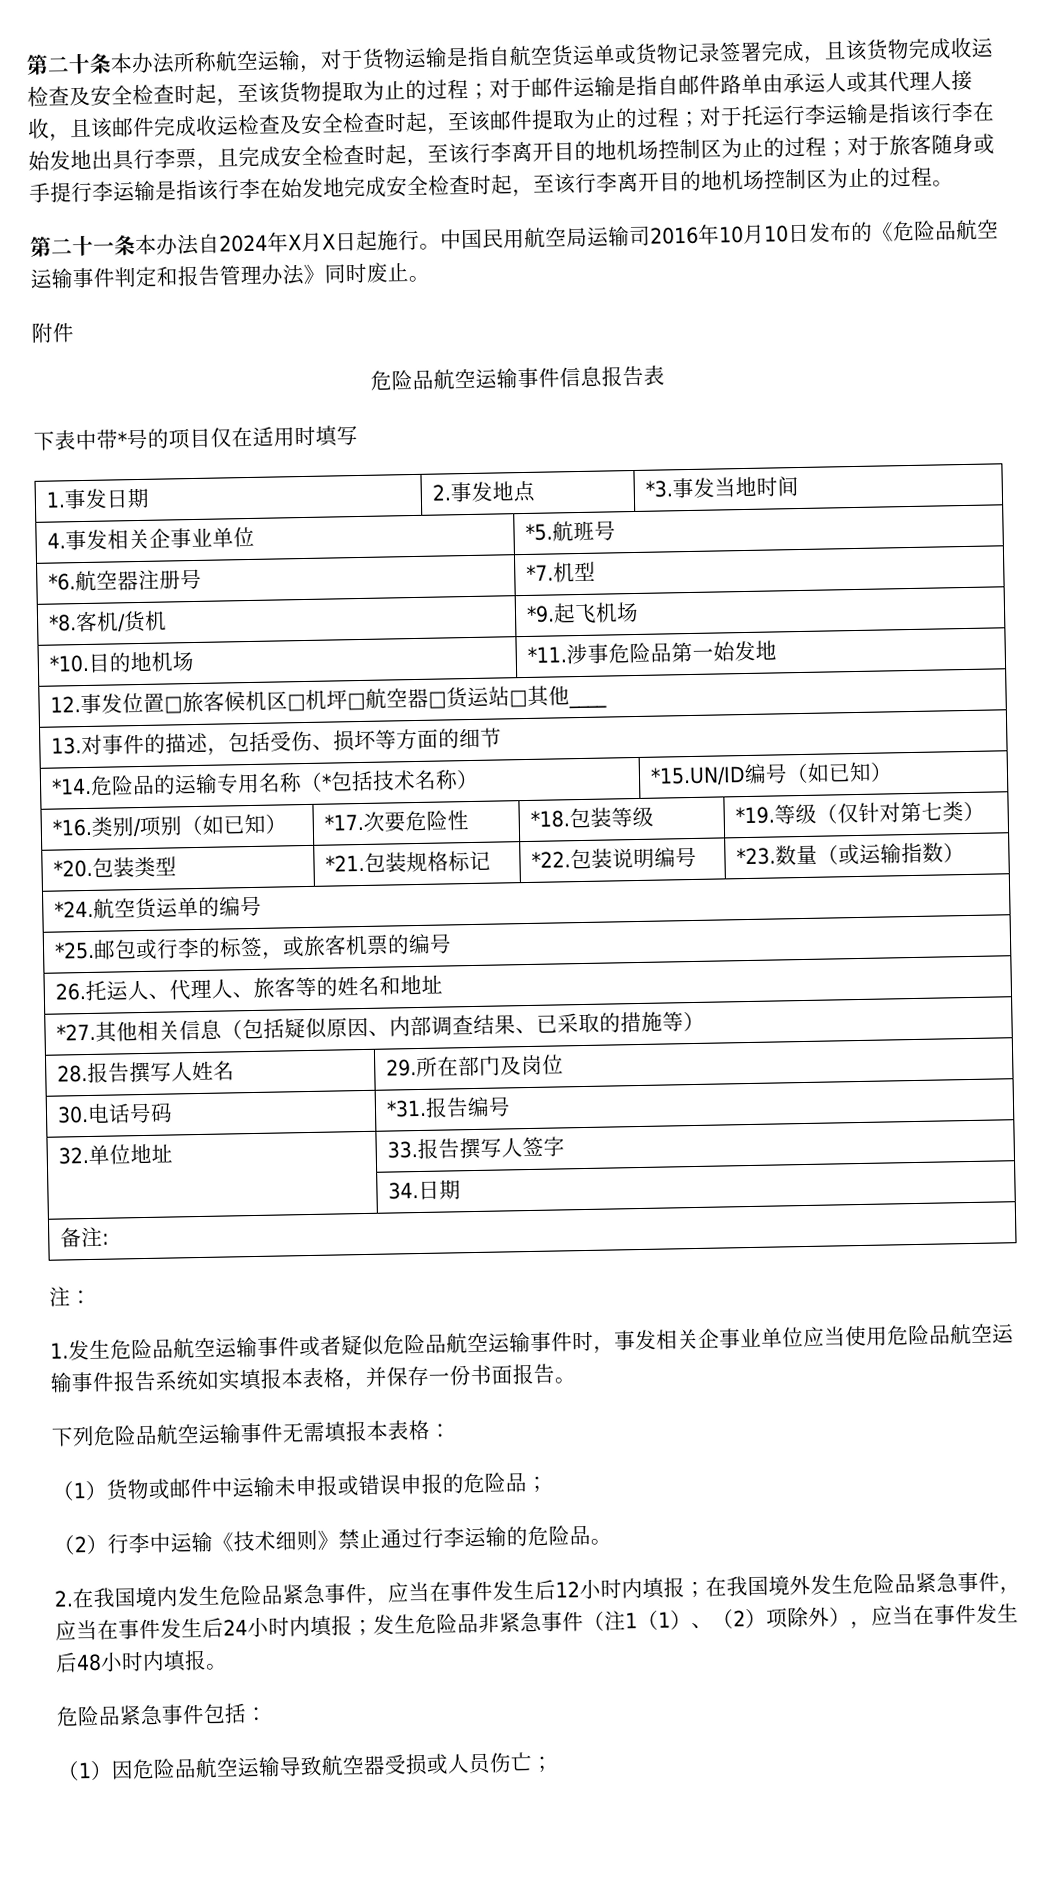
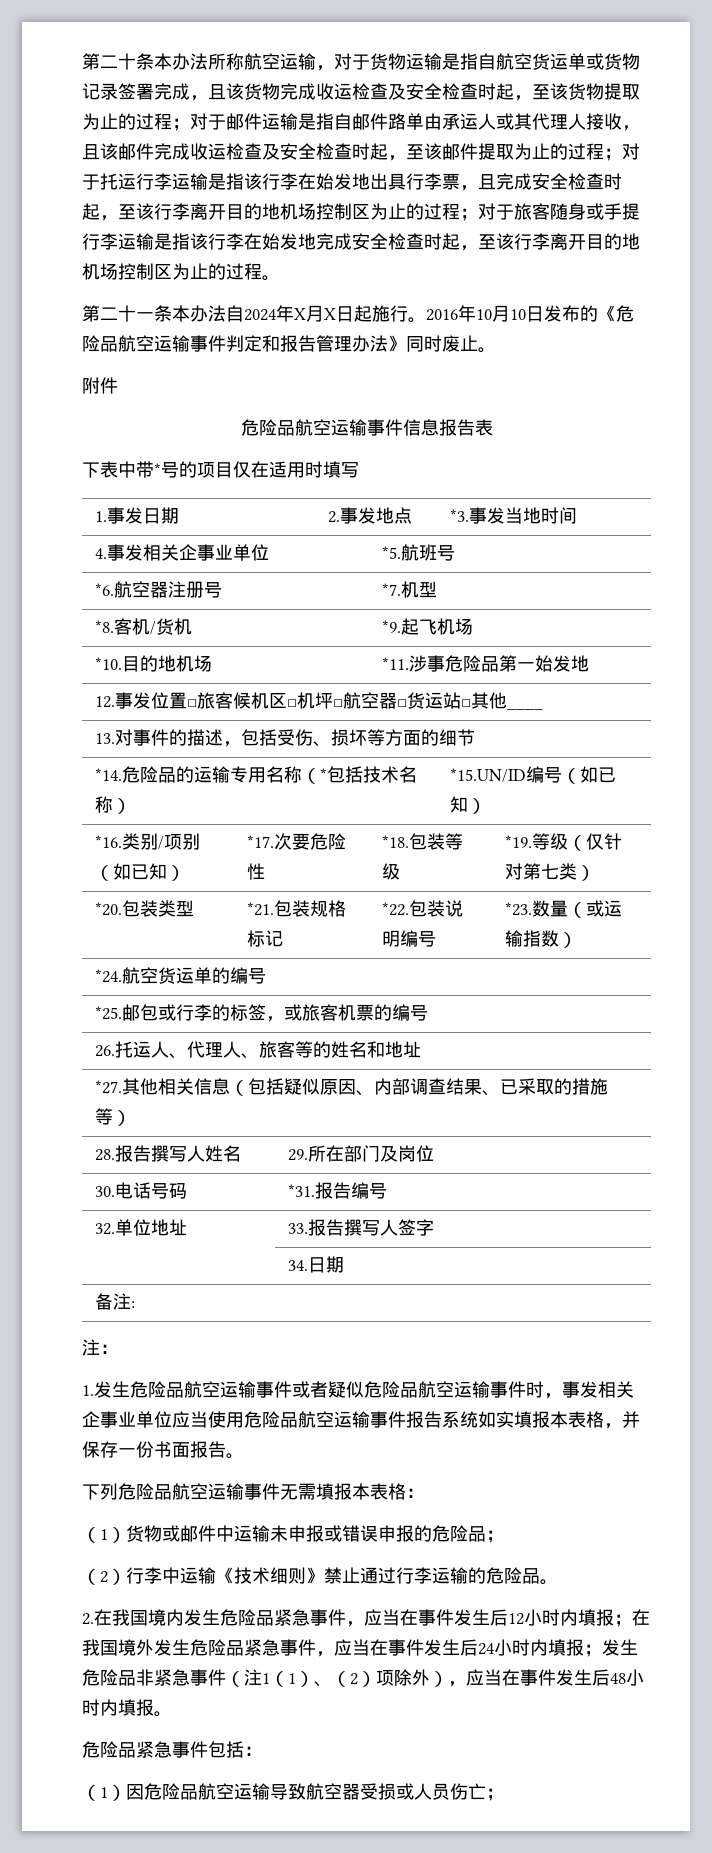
- 中国民用航空局运输司2016年10月10日发布的《危险品航空运输事件判定和报告管理办法》同时废止。
+ 2016年10月10日发布的《危险品航空运输事件判定和报告管理办法》同时废止。

